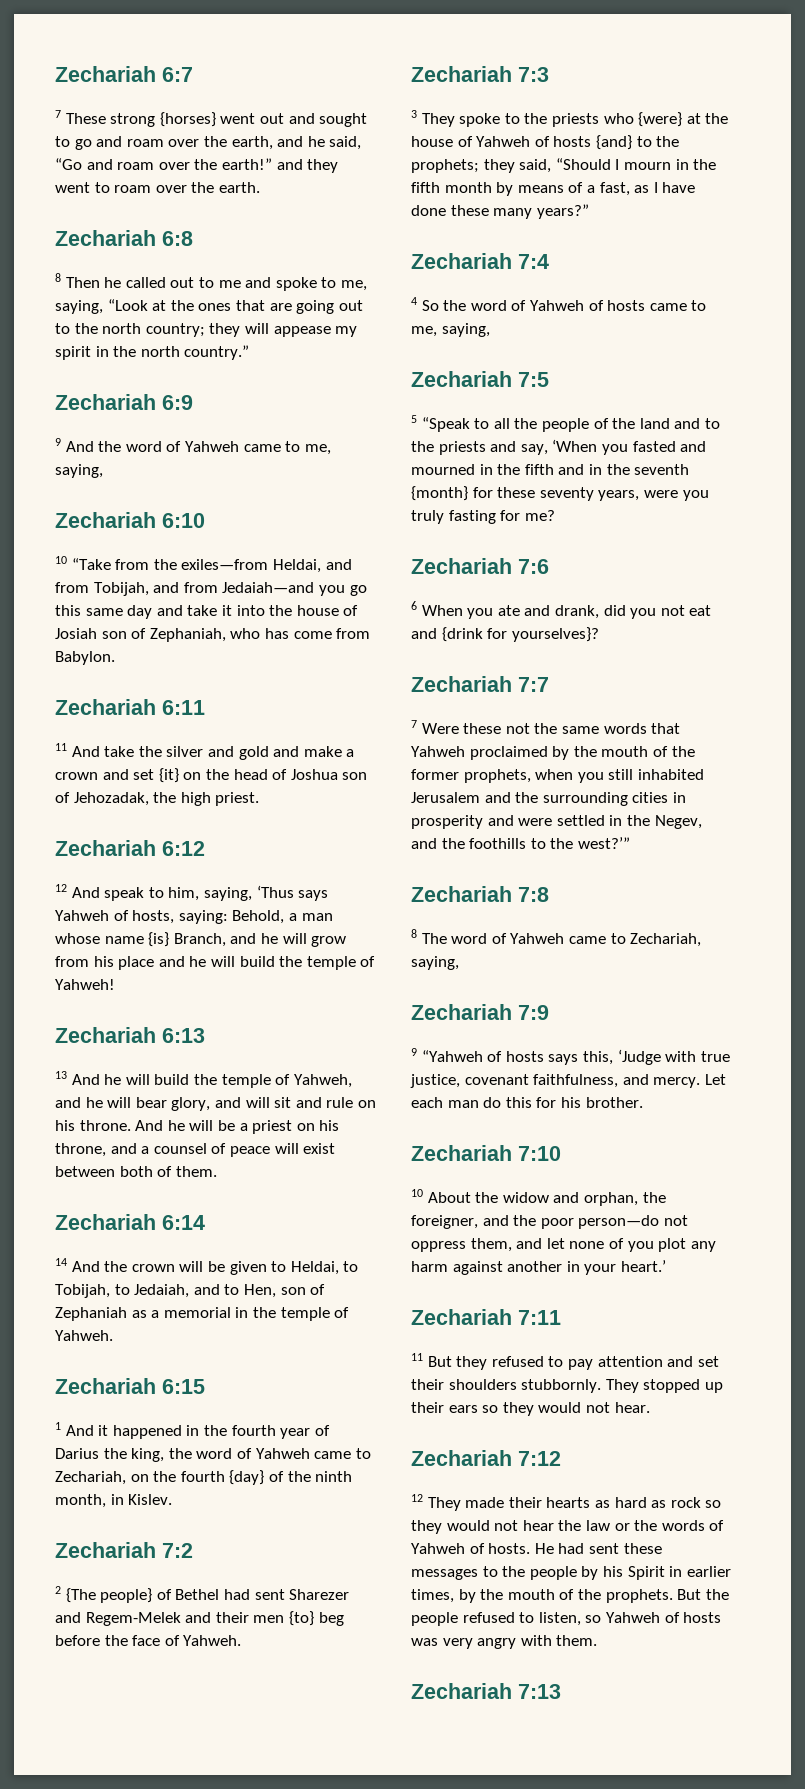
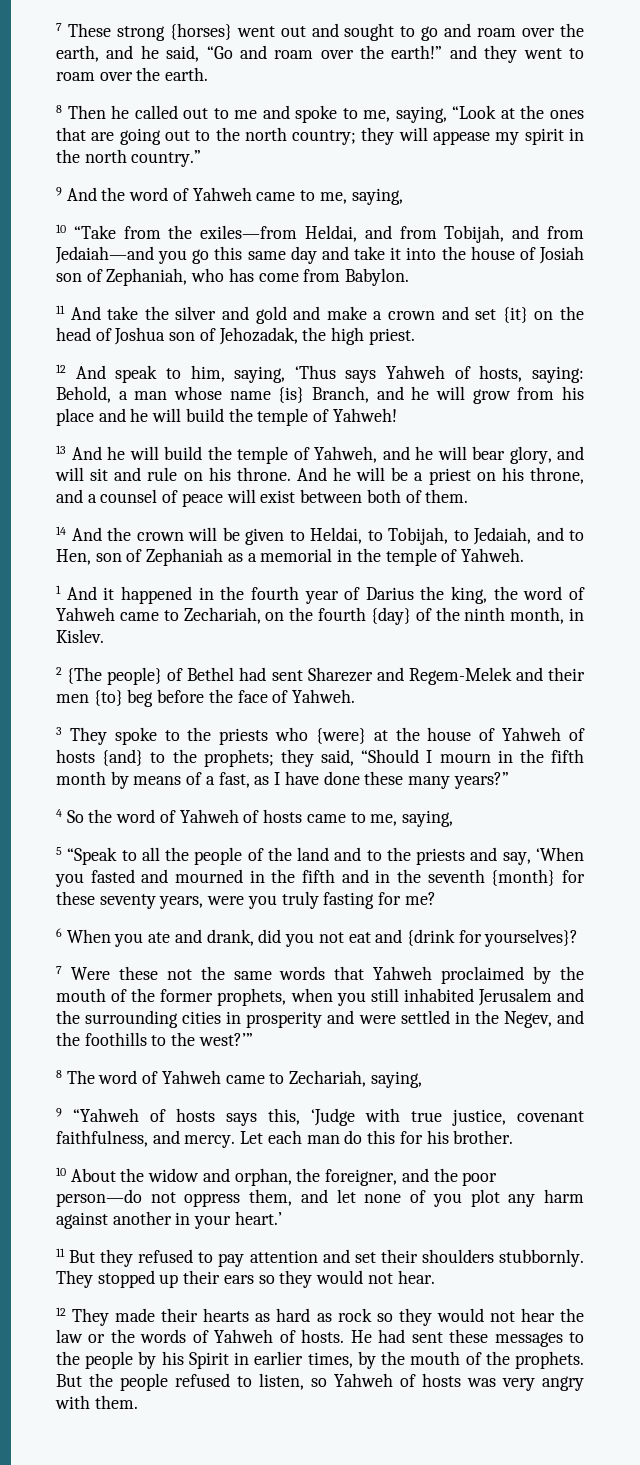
- Zechariah 6:7
- Zechariah 6:8
- Zechariah 6:9
- Zechariah 6:10
- Zechariah 6:11
- Zechariah 6:12
- Zechariah 6:13
- Zechariah 6:14
- Zechariah 6:15
- Zechariah 7:2
- Zechariah 7:3
- Zechariah 7:4
- Zechariah 7:5
- Zechariah 7:6
- Zechariah 7:7
- Zechariah 7:8
- Zechariah 7:9
- Zechariah 7:10
- Zechariah 7:11
- Zechariah 7:12
- Zechariah 7:13

